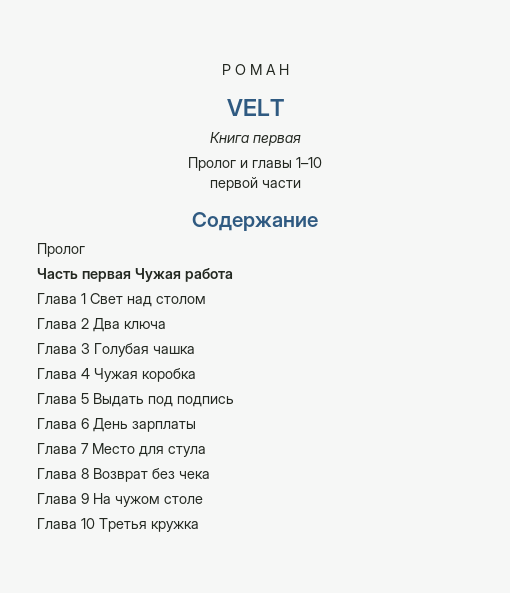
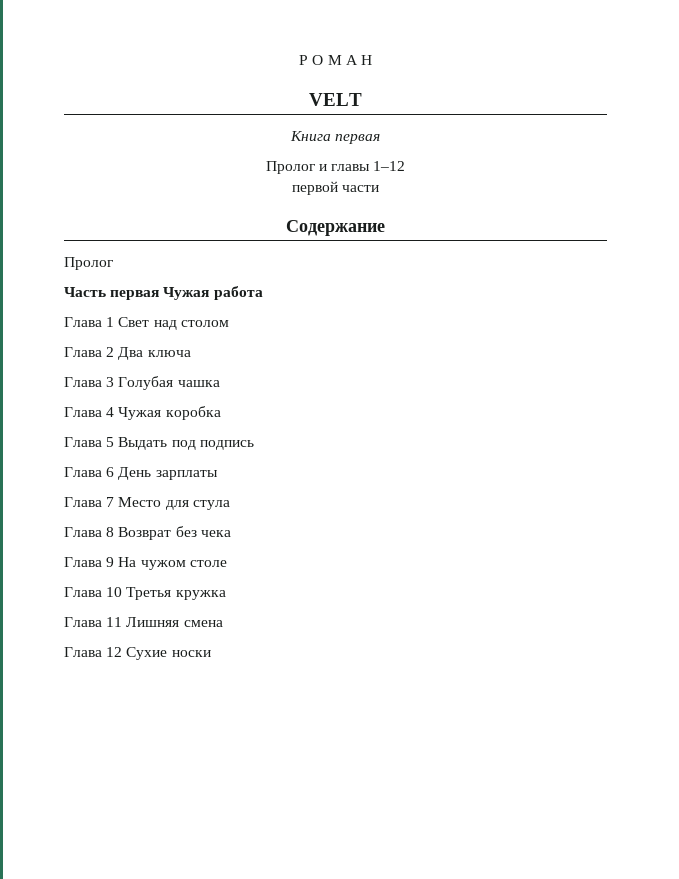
- Пролог и главы 1–10
+ Пролог и главы 1–12
+ Глава 11 Лишняя смена
+ Глава 12 Сухие носки

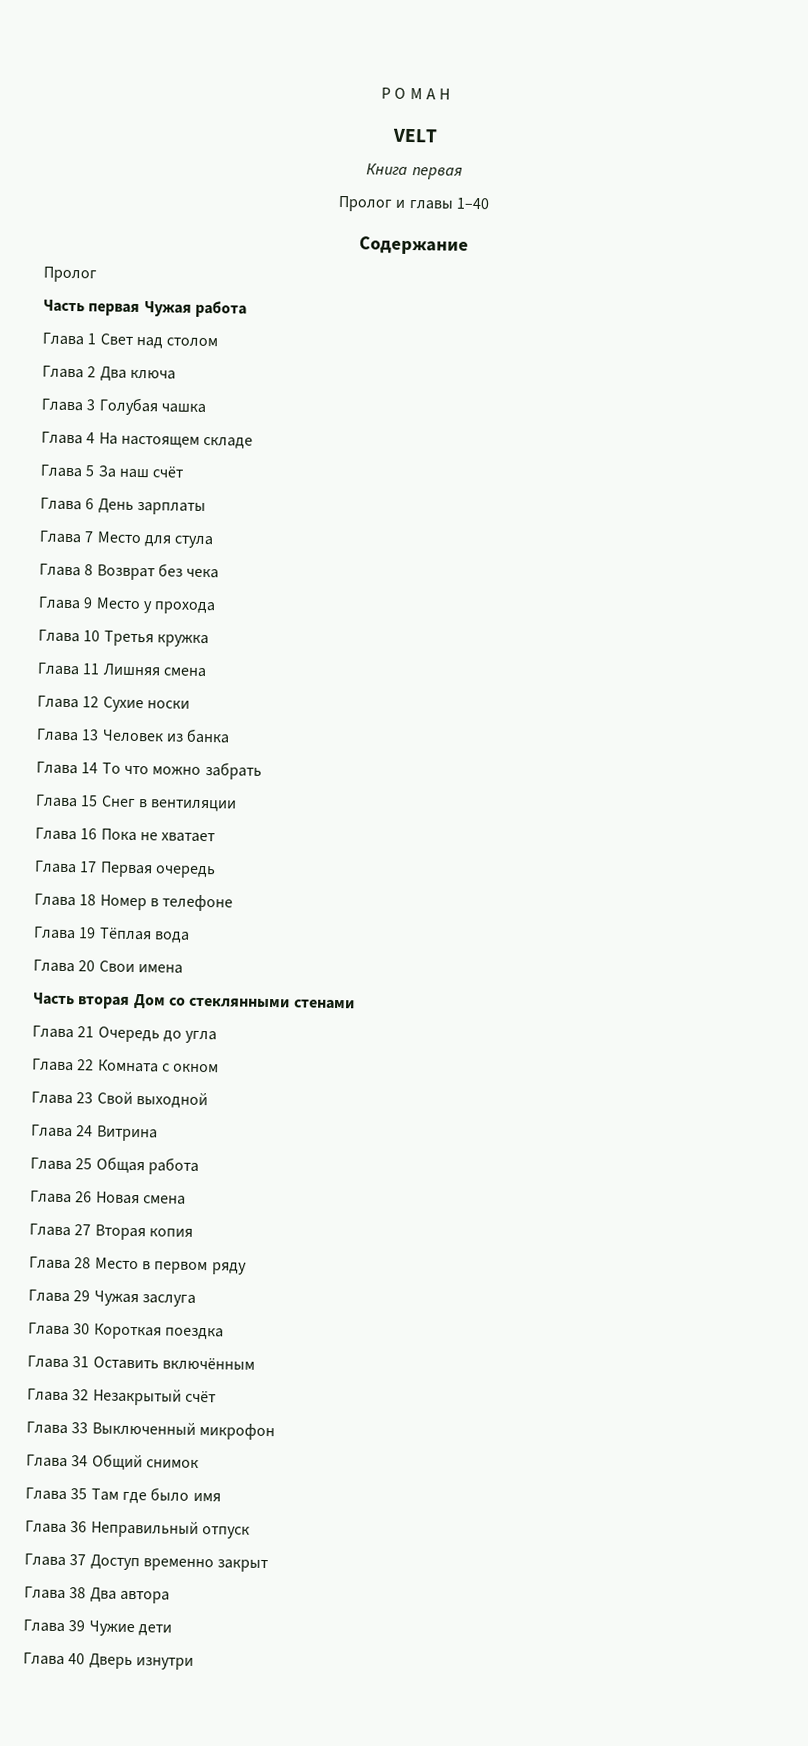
- Пролог и главы 1–12
- первой части
+ Пролог и главы 1–40
- Глава 4 Чужая коробка
+ Глава 4 На настоящем складе
- Глава 5 Выдать под подпись
+ Глава 5 За наш счёт
- Глава 9 На чужом столе
+ Глава 9 Место у прохода
+ Глава 13 Человек из банка
+ Глава 14 То что можно забрать
+ Глава 15 Снег в вентиляции
+ Глава 16 Пока не хватает
+ Глава 17 Первая очередь
+ Глава 18 Номер в телефоне
+ Глава 19 Тёплая вода
+ Глава 20 Свои имена
+ Часть вторая Дом со стеклянными стенами
+ Глава 21 Очередь до угла
+ Глава 22 Комната с окном
+ Глава 23 Свой выходной
+ Глава 24 Витрина
+ Глава 25 Общая работа
+ Глава 26 Новая смена
+ Глава 27 Вторая копия
+ Глава 28 Место в первом ряду
+ Глава 29 Чужая заслуга
+ Глава 30 Короткая поездка
+ Глава 31 Оставить включённым
+ Глава 32 Незакрытый счёт
+ Глава 33 Выключенный микрофон
+ Глава 34 Общий снимок
+ Глава 35 Там где было имя
+ Глава 36 Неправильный отпуск
+ Глава 37 Доступ временно закрыт
+ Глава 38 Два автора
+ Глава 39 Чужие дети
+ Глава 40 Дверь изнутри

